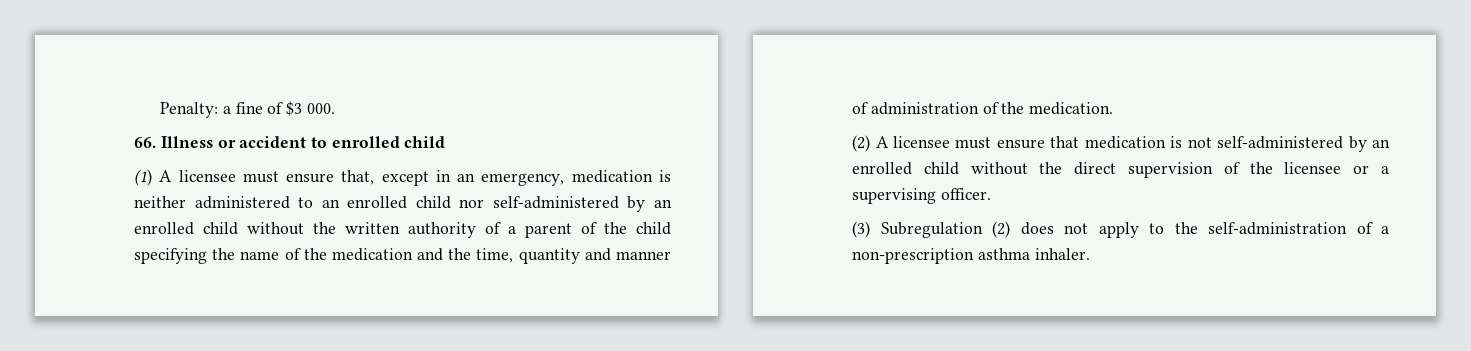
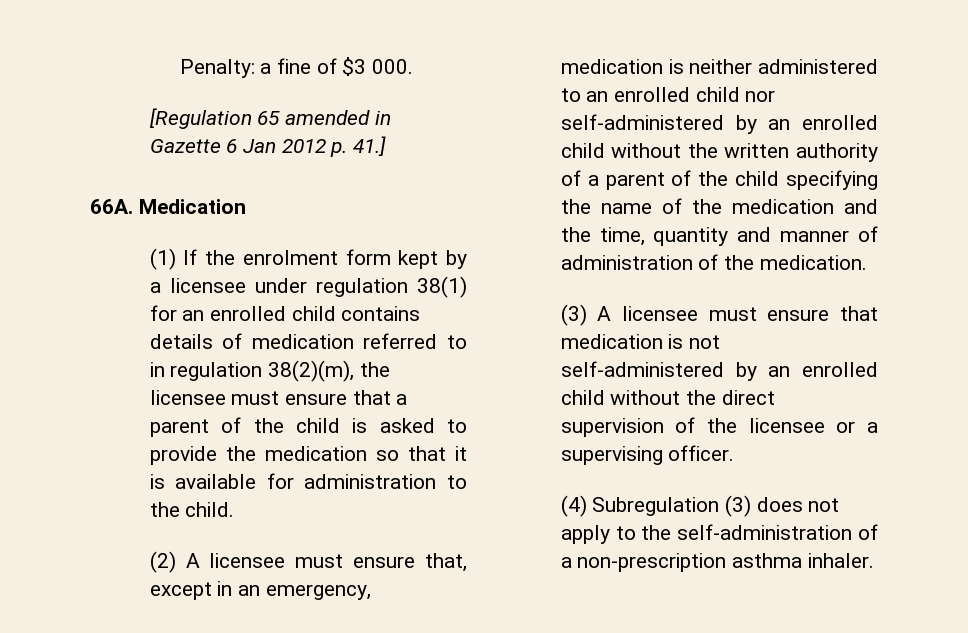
- 66. Illness or accident to enrolled child
- (1) A licensee must ensure that, except in an emergency, medication is neither administered to an enrolled child nor self-administered by an enrolled child without the written authority of a parent of the child specifying the name of the medication and the time, quantity and manner of administration of the medication.
+ [Regulation 65 amended in Gazette 6 Jan 2012 p. 41.]
+ 66A. Medication
+ (1) If the enrolment form kept by a licensee under regulation 38(1) for an enrolled child contains details of medication referred to in regulation 38(2)(m), the licensee must ensure that a parent of the child is asked to provide the medication so that it is available for administration to the child.
+ (2) A licensee must ensure that, except in an emergency, medication is neither administered to an enrolled child nor self-administered by an enrolled child without the written authority of a parent of the child specifying the name of the medication and the time, quantity and manner of administration of the medication.
- (2) A licensee must ensure that medication is not self-administered by an enrolled child without the direct supervision of the licensee or a supervising officer.
+ (3) A licensee must ensure that medication is not self-administered by an enrolled child without the direct supervision of the licensee or a supervising officer.
- (3) Subregulation (2) does not apply to the self-administration of a non-prescription asthma inhaler.
+ (4) Subregulation (3) does not apply to the self-administration of a non-prescription asthma inhaler.

